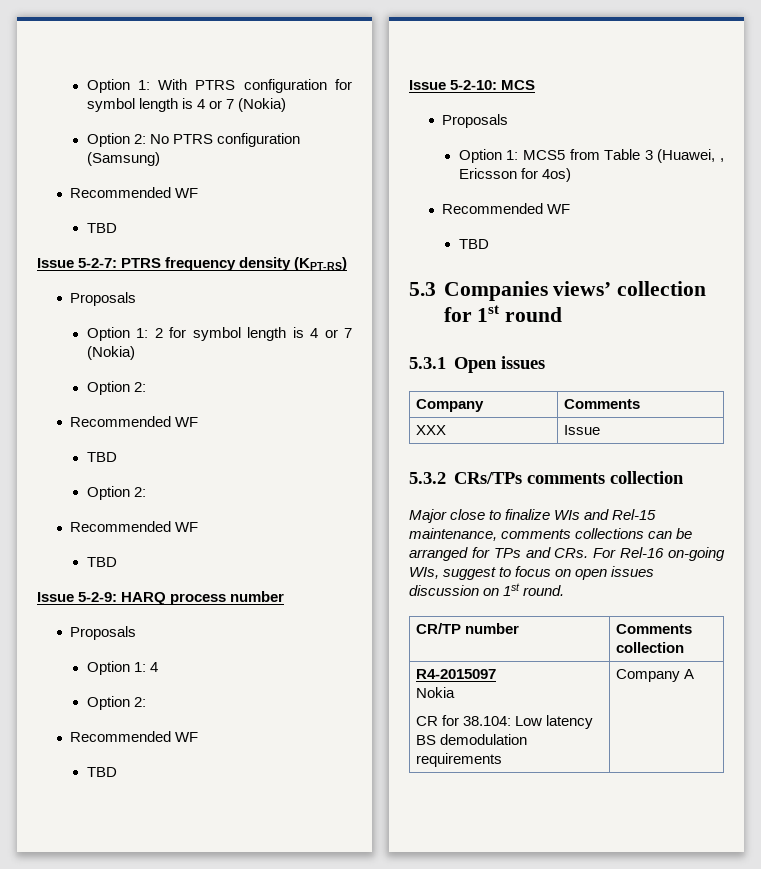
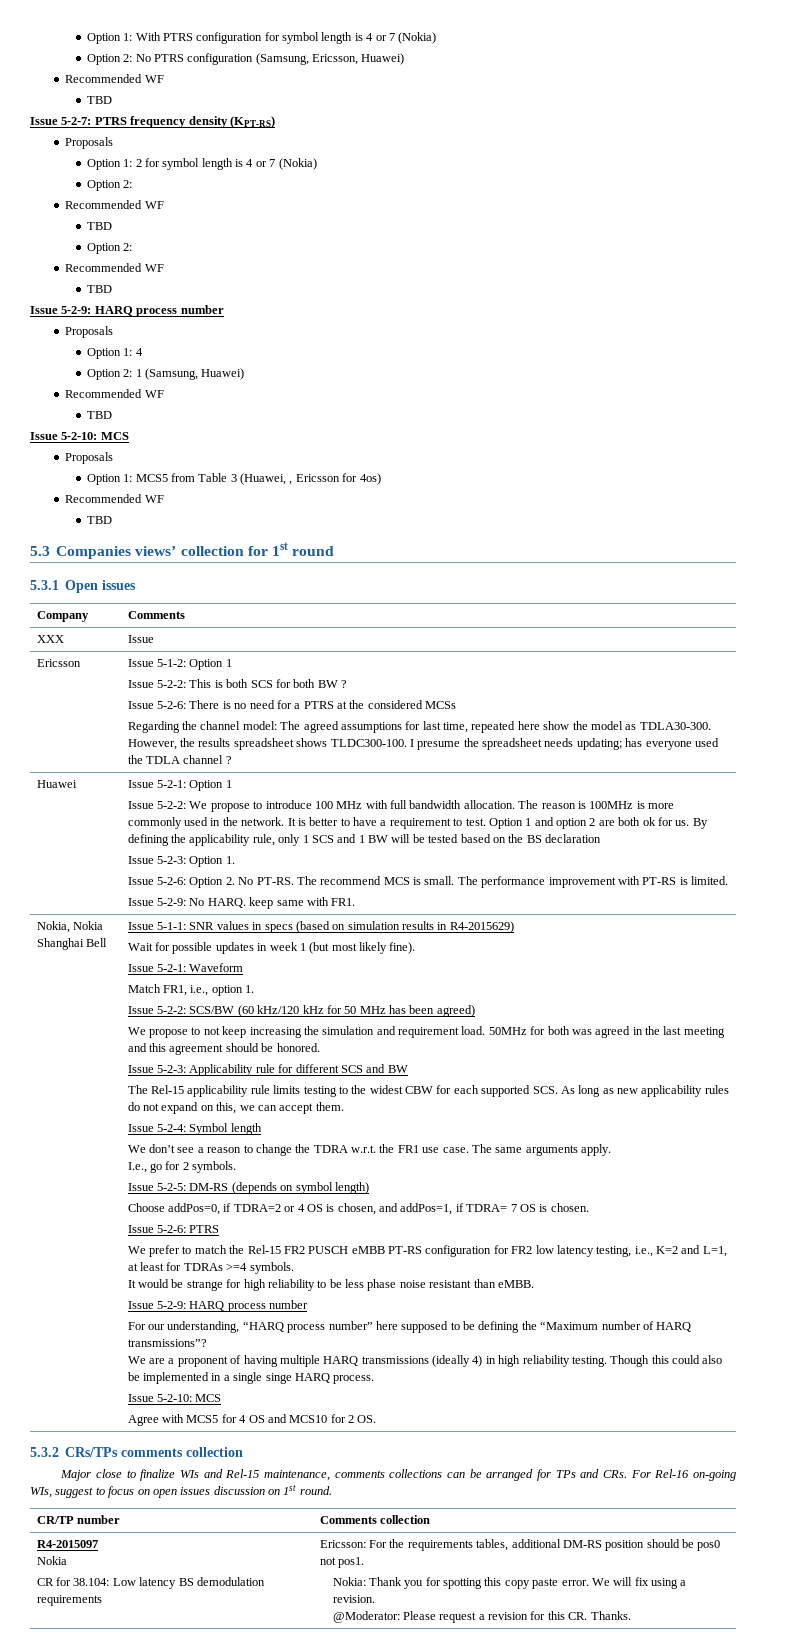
- Option 2: No PTRS configuration (Samsung)
+ Option 2: No PTRS configuration (Samsung, Ericsson, Huawei)
  Option 1: 4
- Option 2:
+ Option 2: 1 (Samsung, Huawei)
+ Ericsson | Issue 5-1-2: Option 1
+ Issue 5-2-2: This is both SCS for both BW ?
+ Issue 5-2-6: There is no need for a PTRS at the considered MCSs
+ Regarding the channel model: The agreed assumptions for last time, repeated here show the model as TDLA30-300. However, the results spreadsheet shows TLDC300-100. I presume the spreadsheet needs updating; has everyone used the TDLA channel ?
+ Huawei | Issue 5-2-1: Option 1
+ Issue 5-2-2: We propose to introduce 100 MHz with full bandwidth allocation. The reason is 100MHz is more commonly used in the network. It is better to have a requirement to test. Option 1 and option 2 are both ok for us. By defining the applicability rule, only 1 SCS and 1 BW will be tested based on the BS declaration
+ Issue 5-2-3: Option 1.
+ Issue 5-2-6: Option 2. No PT-RS. The recommend MCS is small. The performance improvement with PT-RS is limited.
+ Issue 5-2-9: No HARQ. keep same with FR1.
+ Nokia, Nokia Shanghai Bell | Issue 5-1-1: SNR values in specs (based on simulation results in R4-2015629)
+ Wait for possible updates in week 1 (but most likely fine).
+ Issue 5-2-1: Waveform
+ Match FR1, i.e., option 1.
+ Issue 5-2-2: SCS/BW (60 kHz/120 kHz for 50 MHz has been agreed)
+ We propose to not keep increasing the simulation and requirement load. 50MHz for both was agreed in the last meeting and this agreement should be honored.
+ Issue 5-2-3: Applicability rule for different SCS and BW
+ The Rel-15 applicability rule limits testing to the widest CBW for each supported SCS. As long as new applicability rules do not expand on this, we can accept them.
+ Issue 5-2-4: Symbol length
+ We don’t see a reason to change the TDRA w.r.t. the FR1 use case. The same arguments apply.
+ I.e., go for 2 symbols.
+ Issue 5-2-5: DM-RS (depends on symbol length)
+ Choose addPos=0, if TDRA=2 or 4 OS is chosen, and addPos=1, if TDRA= 7 OS is chosen.
+ Issue 5-2-6: PTRS
+ We prefer to match the Rel-15 FR2 PUSCH eMBB PT-RS configuration for FR2 low latency testing, i.e., K=2 and L=1, at least for TDRAs >=4 symbols.
+ It would be strange for high reliability to be less phase noise resistant than eMBB.
+ Issue 5-2-9: HARQ process number
+ For our understanding, “HARQ process number” here supposed to be defining the “Maximum number of HARQ transmissions”?
+ We are a proponent of having multiple HARQ transmissions (ideally 4) in high reliability testing. Though this could also be implemented in a single singe HARQ process.
+ Issue 5-2-10: MCS
+ Agree with MCS5 for 4 OS and MCS10 for 2 OS.
- Company A
+ Ericsson: For the requirements tables, additional DM-RS position should be pos0 not pos1.
+ Nokia: Thank you for spotting this copy paste error. We will fix using a revision.
+ @Moderator: Please request a revision for this CR. Thanks.

